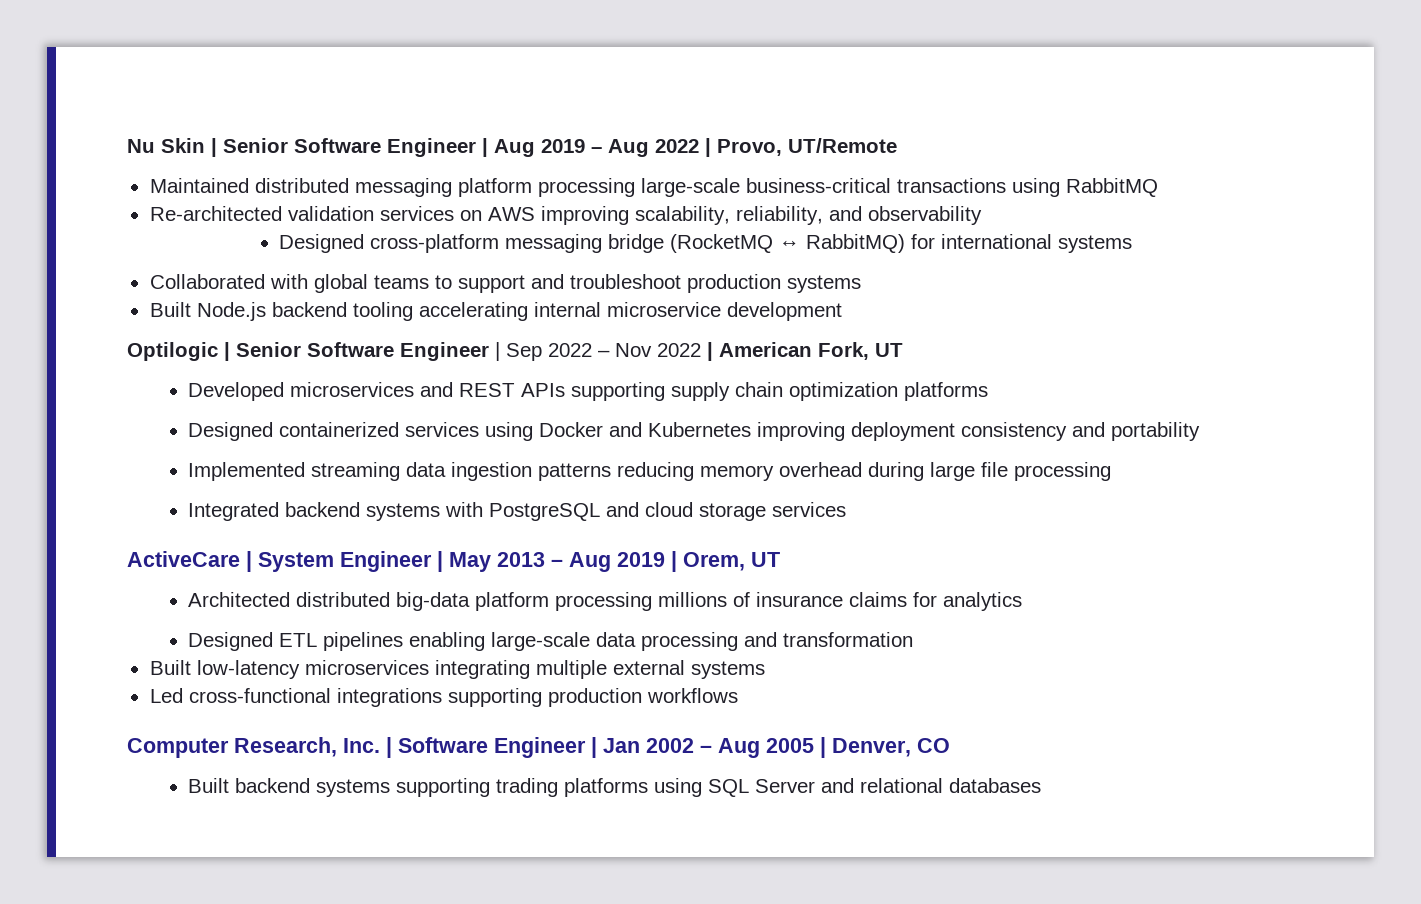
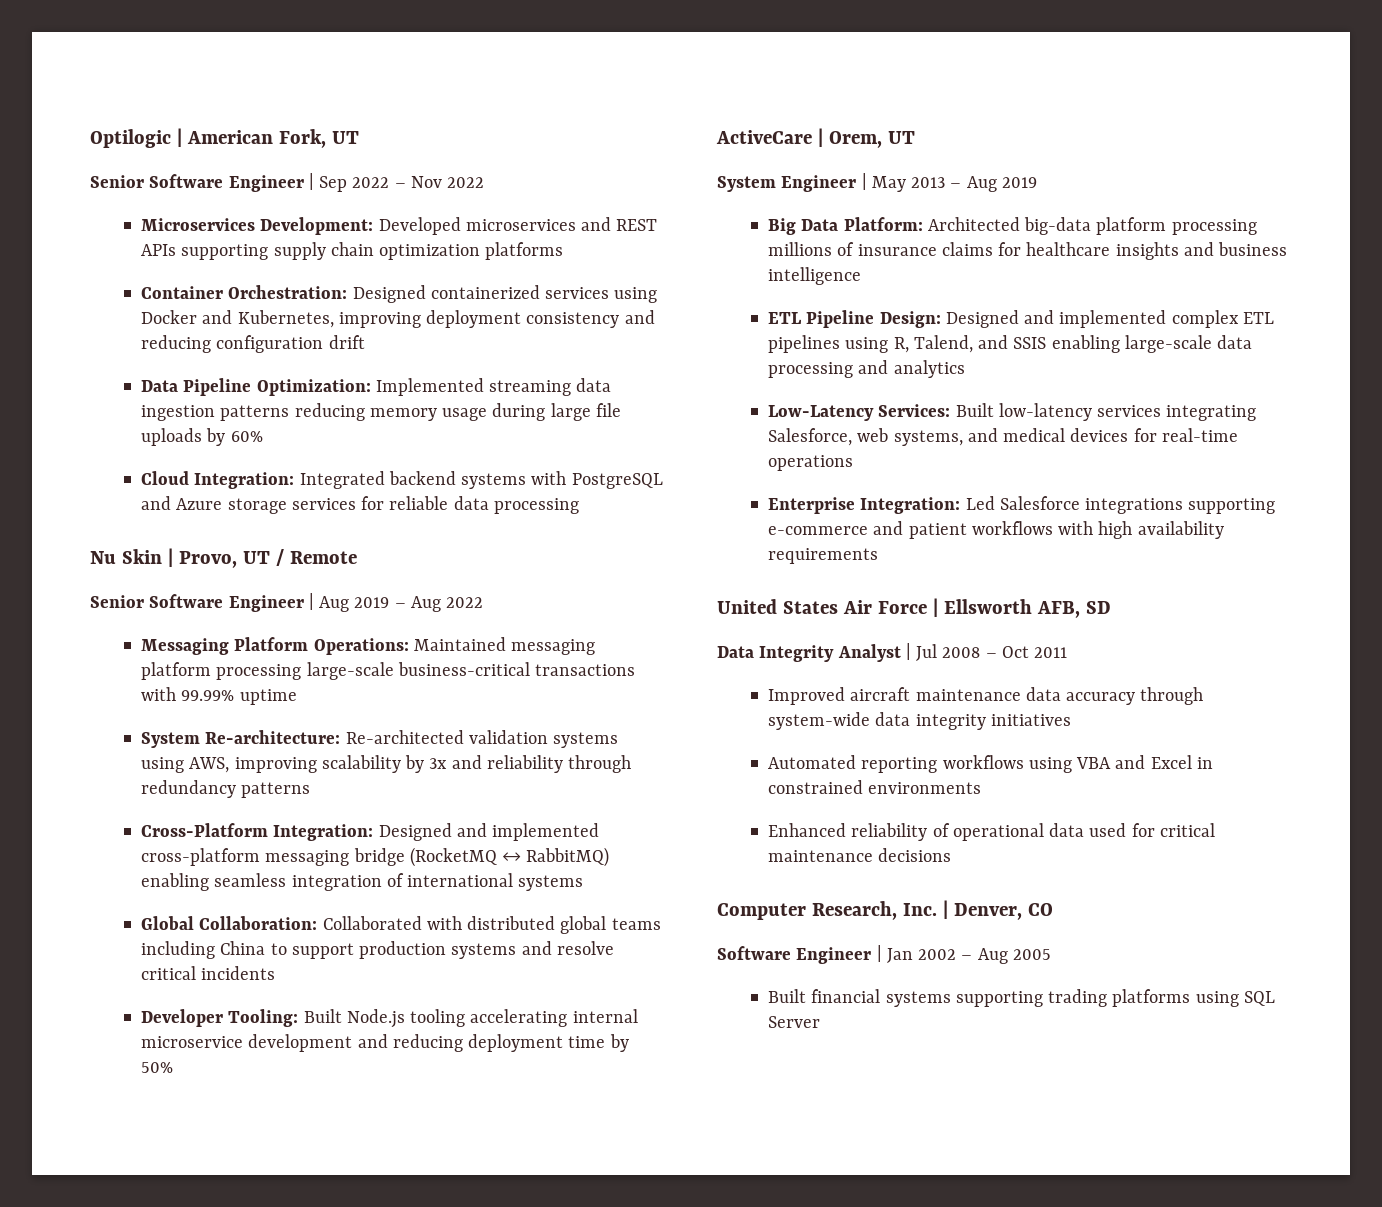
- Nu Skin | Senior Software Engineer | Aug 2019 – Aug 2022 | Provo, UT/Remote
- Maintained distributed messaging platform processing large-scale business-critical transactions using RabbitMQ
- Re-architected validation services on AWS improving scalability, reliability, and observability
- Designed cross-platform messaging bridge (RocketMQ ↔ RabbitMQ) for international systems
- Collaborated with global teams to support and troubleshoot production systems
- Built Node.js backend tooling accelerating internal microservice development
- Optilogic | Senior Software Engineer | Sep 2022 – Nov 2022 | American Fork, UT
- Developed microservices and REST APIs supporting supply chain optimization platforms
+ Optilogic | American Fork, UT
+ Senior Software Engineer | Sep 2022 – Nov 2022
+ Microservices Development: Developed microservices and REST APIs supporting supply chain optimization platforms
- Designed containerized services using Docker and Kubernetes improving deployment consistency and portability
- Implemented streaming data ingestion patterns reducing memory overhead during large file processing
- Integrated backend systems with PostgreSQL and cloud storage services
+ Container Orchestration: Designed containerized services using Docker and Kubernetes, improving deployment consistency and reducing configuration drift
+ Data Pipeline Optimization: Implemented streaming data ingestion patterns reducing memory usage during large file uploads by 60%
+ Cloud Integration: Integrated backend systems with PostgreSQL and Azure storage services for reliable data processing
+ Nu Skin | Provo, UT / Remote
+ Senior Software Engineer | Aug 2019 – Aug 2022
+ Messaging Platform Operations: Maintained messaging platform processing large-scale business-critical transactions with 99.99% uptime
+ System Re-architecture: Re-architected validation systems using AWS, improving scalability by 3x and reliability through redundancy patterns
+ Cross-Platform Integration: Designed and implemented cross-platform messaging bridge (RocketMQ ↔ RabbitMQ) enabling seamless integration of international systems
+ Global Collaboration: Collaborated with distributed global teams including China to support production systems and resolve critical incidents
+ Developer Tooling: Built Node.js tooling accelerating internal microservice development and reducing deployment time by 50%
- ActiveCare | System Engineer | May 2013 – Aug 2019 | Orem, UT
- Architected distributed big-data platform processing millions of insurance claims for analytics
- Designed ETL pipelines enabling large-scale data processing and transformation
- Built low-latency microservices integrating multiple external systems
- Led cross-functional integrations supporting production workflows
+ ActiveCare | Orem, UT
+ System Engineer | May 2013 – Aug 2019
+ Big Data Platform: Architected big-data platform processing millions of insurance claims for healthcare insights and business intelligence
+ ETL Pipeline Design: Designed and implemented complex ETL pipelines using R, Talend, and SSIS enabling large-scale data processing and analytics
+ Low-Latency Services: Built low-latency services integrating Salesforce, web systems, and medical devices for real-time operations
+ Enterprise Integration: Led Salesforce integrations supporting e-commerce and patient workflows with high availability requirements
+ United States Air Force | Ellsworth AFB, SD
+ Data Integrity Analyst | Jul 2008 – Oct 2011
+ Improved aircraft maintenance data accuracy through system-wide data integrity initiatives
+ Automated reporting workflows using VBA and Excel in constrained environments
+ Enhanced reliability of operational data used for critical maintenance decisions
- Computer Research, Inc. | Software Engineer | Jan 2002 – Aug 2005 | Denver, CO
- Built backend systems supporting trading platforms using SQL Server and relational databases
+ Computer Research, Inc. | Denver, CO
+ Software Engineer | Jan 2002 – Aug 2005
+ Built financial systems supporting trading platforms using SQL Server

